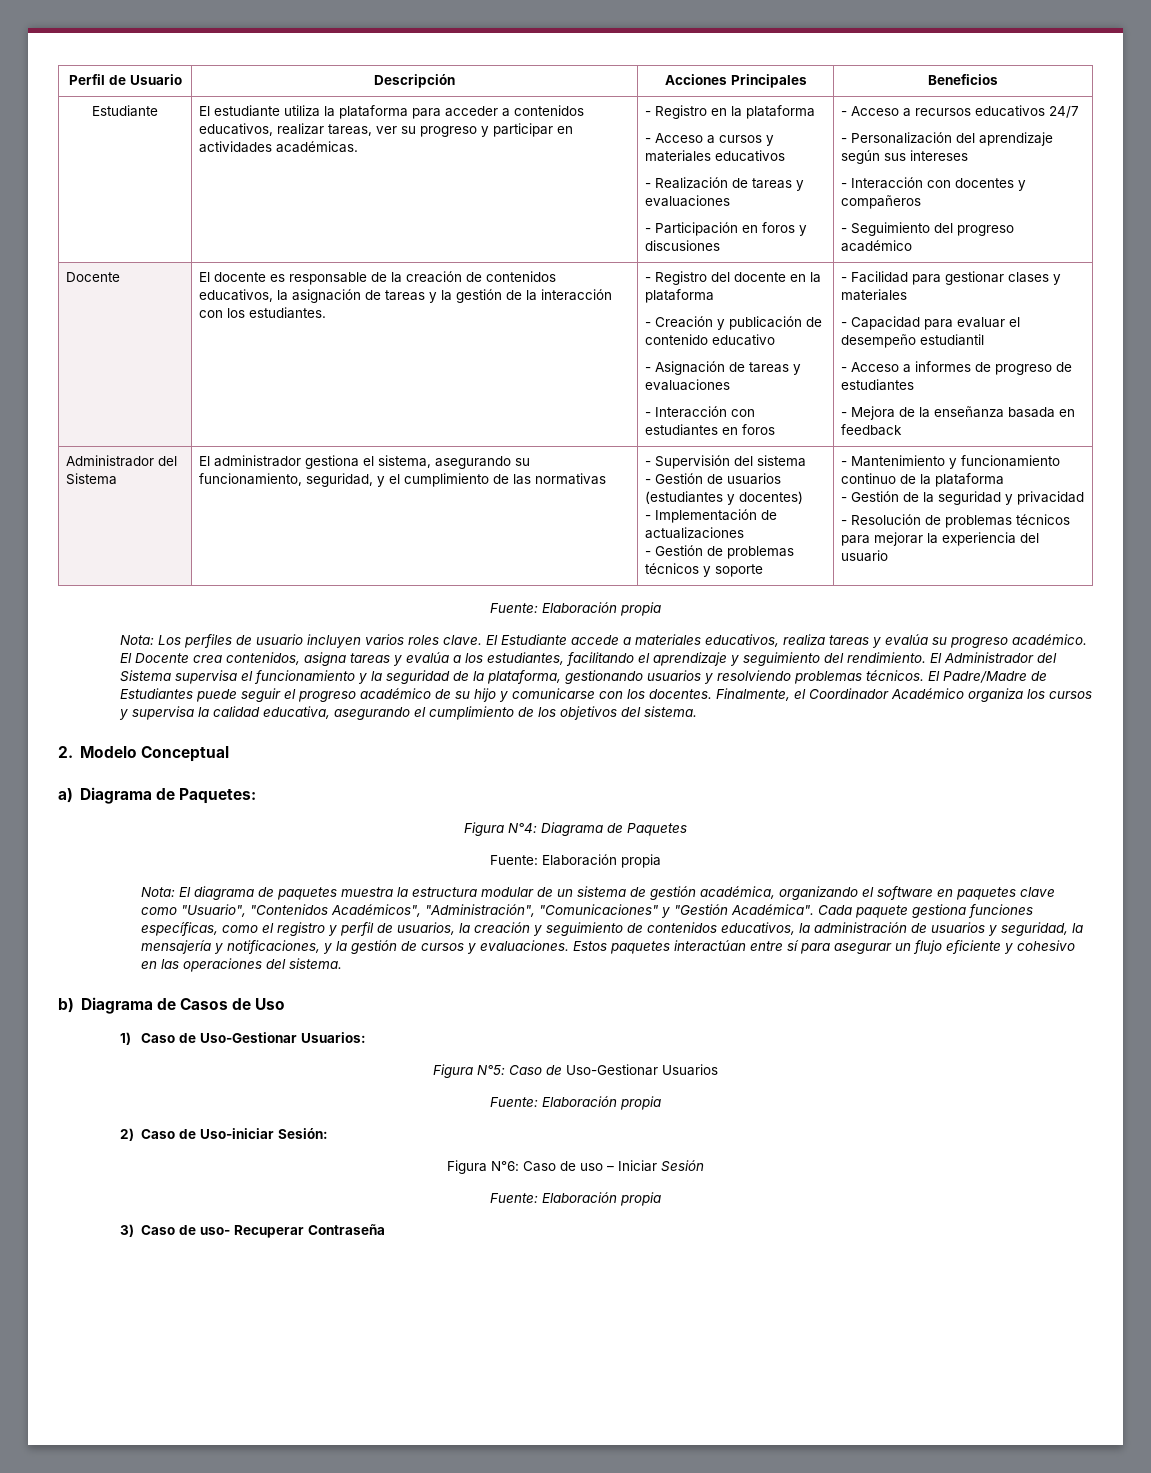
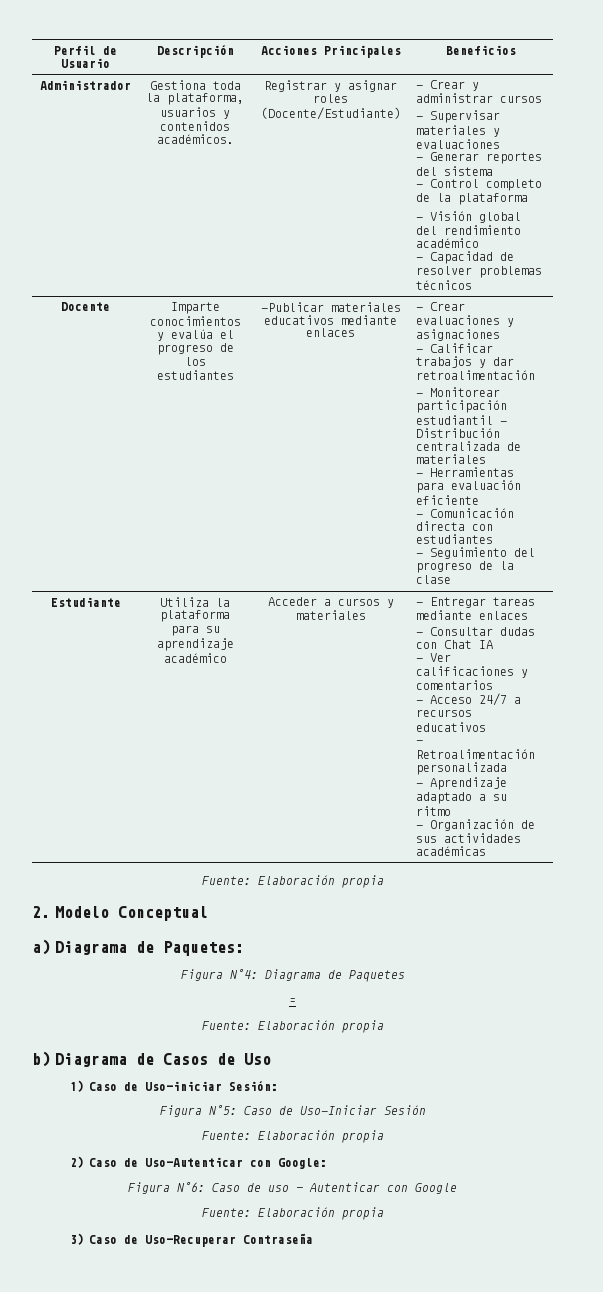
- Estudiante | El estudiante utiliza la plataforma para acceder a contenidos educativos, realizar tareas, ver su progreso y participar en actividades académicas. | - Registro en la plataforma
- - Acceso a cursos y materiales educativos
- - Realización de tareas y evaluaciones
- - Participación en foros y discusiones | - Acceso a recursos educativos 24/7
- - Personalización del aprendizaje según sus intereses
- - Interacción con docentes y compañeros
- - Seguimiento del progreso académico
- Docente | El docente es responsable de la creación de contenidos educativos, la asignación de tareas y la gestión de la interacción con los estudiantes. | - Registro del docente en la plataforma
- - Creación y publicación de contenido educativo
- - Asignación de tareas y evaluaciones
- - Interacción con estudiantes en foros | - Facilidad para gestionar clases y materiales
- - Capacidad para evaluar el desempeño estudiantil
- - Acceso a informes de progreso de estudiantes
- - Mejora de la enseñanza basada en feedback
- Administrador del Sistema | El administrador gestiona el sistema, asegurando su funcionamiento, seguridad, y el cumplimiento de las normativas | - Supervisión del sistema
- - Gestión de usuarios (estudiantes y docentes)
- - Implementación de actualizaciones
- - Gestión de problemas técnicos y soporte | - Mantenimiento y funcionamiento continuo de la plataforma
- - Gestión de la seguridad y privacidad
- - Resolución de problemas técnicos para mejorar la experiencia del usuario
+ Administrador | Gestiona toda la plataforma, usuarios y contenidos académicos. | Registrar y asignar roles (Docente/Estudiante) | - Crear y administrar cursos
+ - Supervisar materiales y evaluaciones
+ - Generar reportes del sistema
+ - Control completo de la plataforma
+ - Visión global del rendimiento académico
+ - Capacidad de resolver problemas técnicos
+ Docente | Imparte conocimientos y evalúa el progreso de los estudiantes | -Publicar materiales educativos mediante enlaces | - Crear evaluaciones y asignaciones
+ - Calificar trabajos y dar retroalimentación
+ - Monitorear participación estudiantil - Distribución centralizada de materiales
+ - Herramientas para evaluación eficiente
+ - Comunicación directa con estudiantes
+ - Seguimiento del progreso de la clase
+ Estudiante | Utiliza la plataforma para su aprendizaje académico | Acceder a cursos y materiales | - Entregar tareas mediante enlaces
+ - Consultar dudas con Chat IA
+ - Ver calificaciones y comentarios
+ - Acceso 24/7 a recursos educativos
+ - Retroalimentación personalizada
+ - Aprendizaje adaptado a su ritmo
+ - Organización de sus actividades académicas
  Fuente: Elaboración propia
- Nota: Los perfiles de usuario incluyen varios roles clave. El Estudiante accede a materiales educativos, realiza tareas y evalúa su progreso académico. El Docente crea contenidos, asigna tareas y evalúa a los estudiantes, facilitando el aprendizaje y seguimiento del rendimiento. El Administrador del Sistema supervisa el funcionamiento y la seguridad de la plataforma, gestionando usuarios y resolviendo problemas técnicos. El Padre/Madre de Estudiantes puede seguir el progreso académico de su hijo y comunicarse con los docentes. Finalmente, el Coordinador Académico organiza los cursos y supervisa la calidad educativa, asegurando el cumplimiento de los objetivos del sistema.
  Figura N°4: Diagrama de Paquetes
+ =
  Fuente: Elaboración propia
- Nota: El diagrama de paquetes muestra la estructura modular de un sistema de gestión académica, organizando el software en paquetes clave como "Usuario", "Contenidos Académicos", "Administración", "Comunicaciones" y "Gestión Académica". Cada paquete gestiona funciones específicas, como el registro y perfil de usuarios, la creación y seguimiento de contenidos educativos, la administración de usuarios y seguridad, la mensajería y notificaciones, y la gestión de cursos y evaluaciones. Estos paquetes interactúan entre sí para asegurar un flujo eficiente y cohesivo en las operaciones del sistema.
- 1) Caso de Uso-Gestionar Usuarios:
+ 1) Caso de Uso-iniciar Sesión:
- Figura N°5: Caso de Uso-Gestionar Usuarios
- Fuente: Elaboración propia
- 2) Caso de Uso-iniciar Sesión:
- Figura N°6: Caso de uso – Iniciar Sesión
+ Figura N°5: Caso de Uso-Iniciar Sesión
- 3) Caso de uso- Recuperar Contraseña
+ 2) Caso de Uso-Autenticar con Google:
+ Figura N°6: Caso de uso – Autenticar con Google
+ Fuente: Elaboración propia
+ 3) Caso de Uso-Recuperar Contraseña

